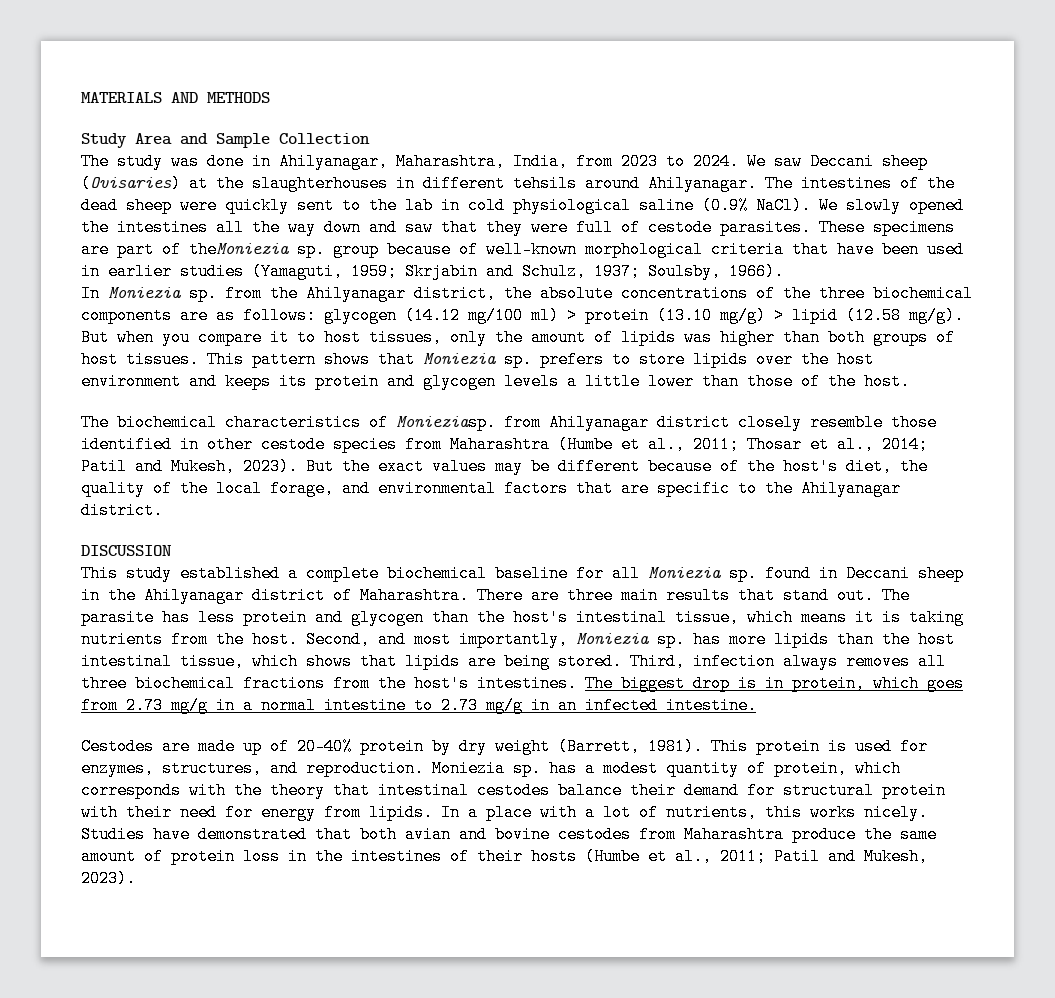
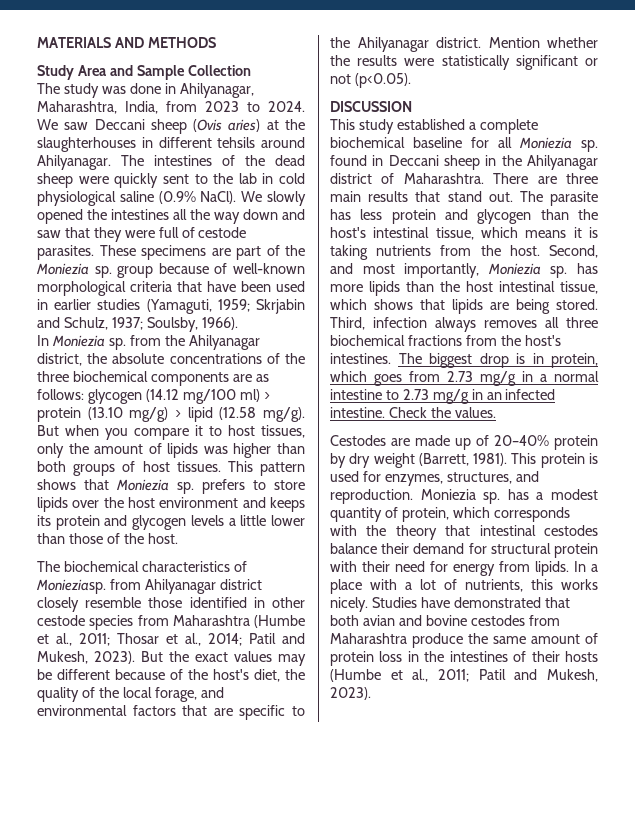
- We saw Deccani sheep (Ovisaries) at the slaughterhouses in different tehsils around Ahilyanagar.
+ We saw Deccani sheep (Ovis aries) at the slaughterhouses in different tehsils around Ahilyanagar.
- These specimens are part of theMoniezia sp. group because of well-known morphological criteria that have been used in earlier studies (Yamaguti, 1959; Skrjabin and Schulz, 1937; Soulsby, 1966).
+ These specimens are part of the Moniezia sp. group because of well-known morphological criteria that have been used in earlier studies (Yamaguti, 1959; Skrjabin and Schulz, 1937; Soulsby, 1966).
+ Mention whether the results were statistically significant or not (p<0.05).
+ Check the values.

